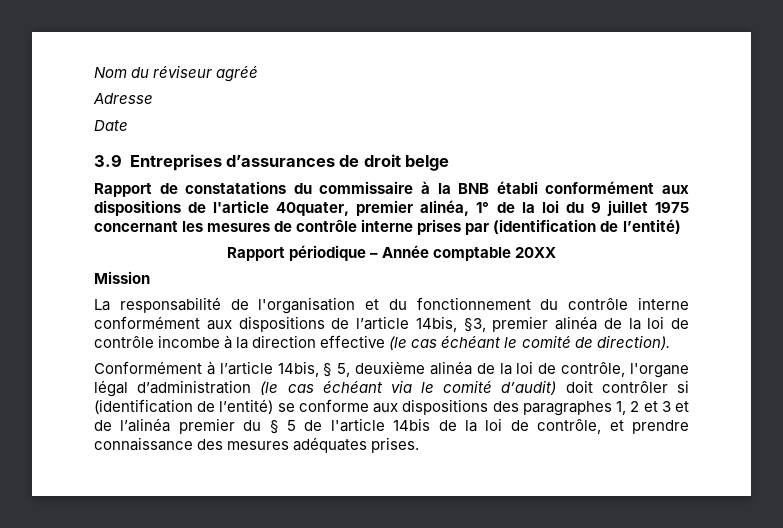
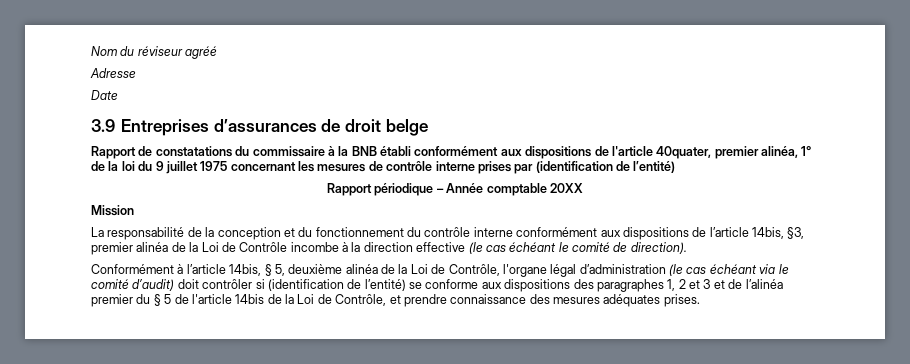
- La responsabilité de l'organisation et du fonctionnement du contrôle interne conformément aux dispositions de l’article 14bis, §3, premier alinéa de la loi de contrôle incombe à la direction effective (le cas échéant le comité de direction).
+ La responsabilité de la conception et du fonctionnement du contrôle interne conformément aux dispositions de l’article 14bis, §3, premier alinéa de la Loi de Contrôle incombe à la direction effective (le cas échéant le comité de direction).
- Conformément à l’article 14bis, § 5, deuxième alinéa de la loi de contrôle, l'organe légal d’administration (le cas échéant via le comité d’audit) doit contrôler si (identification de l’entité) se conforme aux dispositions des paragraphes 1, 2 et 3 et de l’alinéa premier du § 5 de l'article 14bis de la loi de contrôle, et prendre connaissance des mesures adéquates prises.
+ Conformément à l’article 14bis, § 5, deuxième alinéa de la Loi de Contrôle, l'organe légal d’administration (le cas échéant via le comité d’audit) doit contrôler si (identification de l’entité) se conforme aux dispositions des paragraphes 1, 2 et 3 et de l’alinéa premier du § 5 de l'article 14bis de la Loi de Contrôle, et prendre connaissance des mesures adéquates prises.

